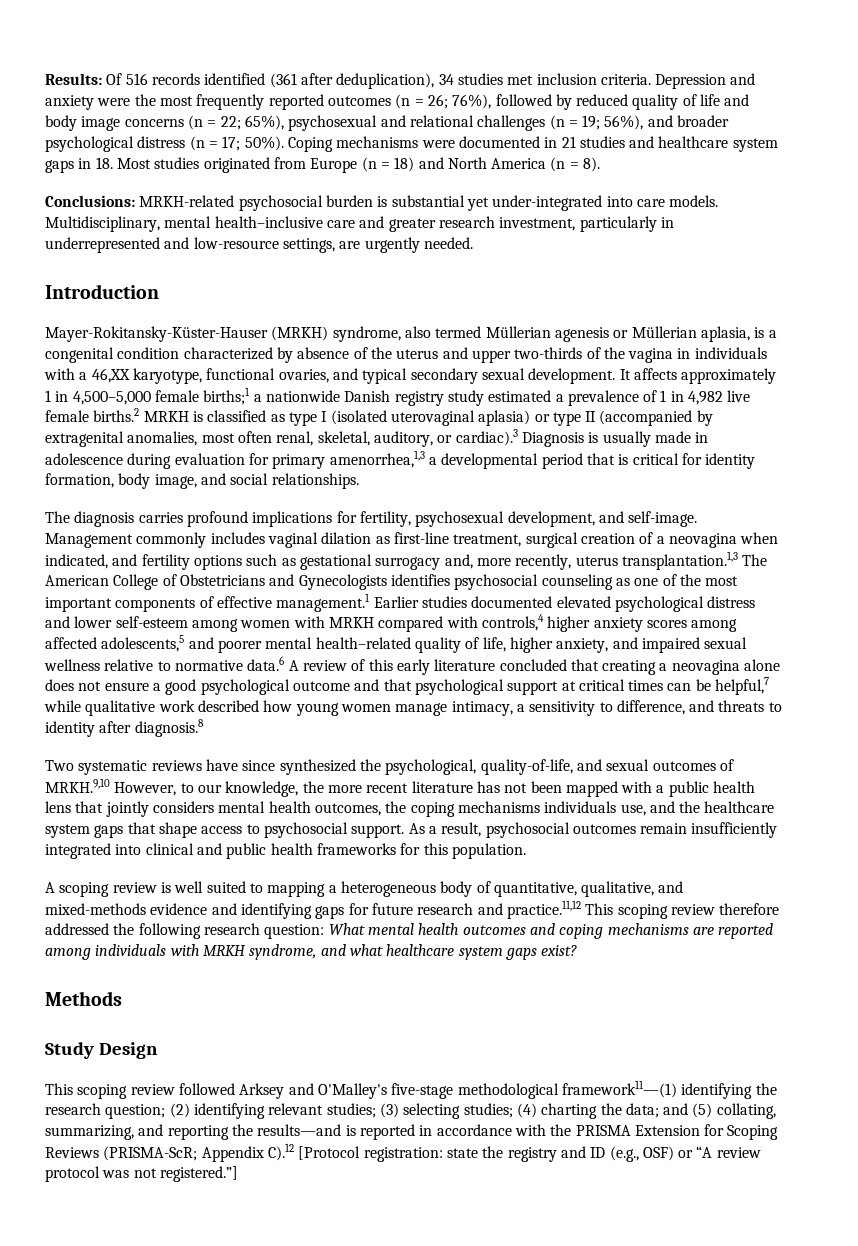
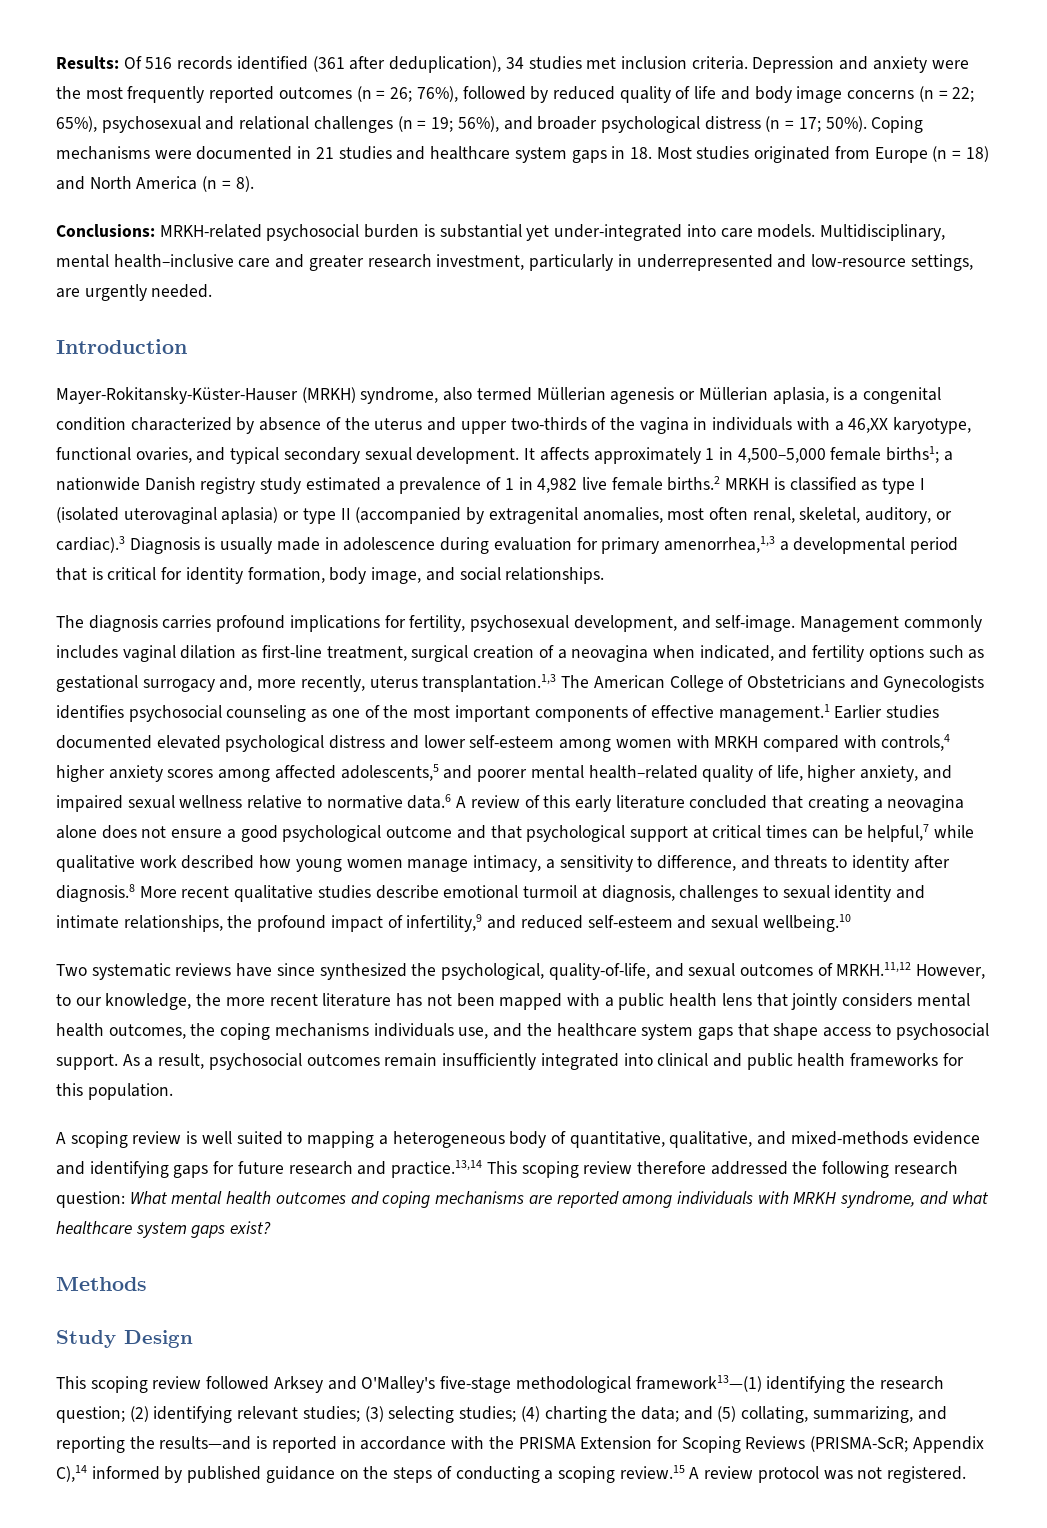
- It affects approximately 1 in 4,500–5,000 female births;1 a nationwide Danish registry study estimated a prevalence of 1 in 4,982 live female births.2 MRKH is classified as type I (isolated uterovaginal aplasia) or type II (accompanied by extragenital anomalies, most often renal, skeletal, auditory, or cardiac).3 Diagnosis is usually made in adolescence during evaluation for primary amenorrhea,1,3 a developmental period that is critical for identity formation, body image, and social relationships.
+ It affects approximately 1 in 4,500–5,000 female births1; a nationwide Danish registry study estimated a prevalence of 1 in 4,982 live female births.2 MRKH is classified as type I (isolated uterovaginal aplasia) or type II (accompanied by extragenital anomalies, most often renal, skeletal, auditory, or cardiac).3 Diagnosis is usually made in adolescence during evaluation for primary amenorrhea,1,3 a developmental period that is critical for identity formation, body image, and social relationships.
- Management commonly includes vaginal dilation as first-line treatment, surgical creation of a neovagina when indicated, and fertility options such as gestational surrogacy and, more recently, uterus transplantation.1,3 The American College of Obstetricians and Gynecologists identifies psychosocial counseling as one of the most important components of effective management.1 Earlier studies documented elevated psychological distress and lower self-esteem among women with MRKH compared with controls,4 higher anxiety scores among affected adolescents,5 and poorer mental health–related quality of life, higher anxiety, and impaired sexual wellness relative to normative data.6 A review of this early literature concluded that creating a neovagina alone does not ensure a good psychological outcome and that psychological support at critical times can be helpful,7 while qualitative work described how young women manage intimacy, a sensitivity to difference, and threats to identity after diagnosis.8
+ Management commonly includes vaginal dilation as first-line treatment, surgical creation of a neovagina when indicated, and fertility options such as gestational surrogacy and, more recently, uterus transplantation.1,3 The American College of Obstetricians and Gynecologists identifies psychosocial counseling as one of the most important components of effective management.1 Earlier studies documented elevated psychological distress and lower self-esteem among women with MRKH compared with controls,4 higher anxiety scores among affected adolescents,5 and poorer mental health–related quality of life, higher anxiety, and impaired sexual wellness relative to normative data.6 A review of this early literature concluded that creating a neovagina alone does not ensure a good psychological outcome and that psychological support at critical times can be helpful,7 while qualitative work described how young women manage intimacy, a sensitivity to difference, and threats to identity after diagnosis.8 More recent qualitative studies describe emotional turmoil at diagnosis, challenges to sexual identity and intimate relationships, the profound impact of infertility,9 and reduced self-esteem and sexual wellbeing.10
- Two systematic reviews have since synthesized the psychological, quality-of-life, and sexual outcomes of MRKH.9,10 However, to our knowledge, the more recent literature has not been mapped with a public health lens that jointly considers mental health outcomes, the coping mechanisms individuals use, and the healthcare system gaps that shape access to psychosocial support.
+ Two systematic reviews have since synthesized the psychological, quality-of-life, and sexual outcomes of MRKH.11,12 However, to our knowledge, the more recent literature has not been mapped with a public health lens that jointly considers mental health outcomes, the coping mechanisms individuals use, and the healthcare system gaps that shape access to psychosocial support.
- A scoping review is well suited to mapping a heterogeneous body of quantitative, qualitative, and mixed-methods evidence and identifying gaps for future research and practice.11,12 This scoping review therefore addressed the following research question: What mental health outcomes and coping mechanisms are reported among individuals with MRKH syndrome, and what healthcare system gaps exist?
+ A scoping review is well suited to mapping a heterogeneous body of quantitative, qualitative, and mixed-methods evidence and identifying gaps for future research and practice.13,14 This scoping review therefore addressed the following research question: What mental health outcomes and coping mechanisms are reported among individuals with MRKH syndrome, and what healthcare system gaps exist?
- This scoping review followed Arksey and O'Malley's five-stage methodological framework11—(1) identifying the research question; (2) identifying relevant studies; (3) selecting studies; (4) charting the data; and (5) collating, summarizing, and reporting the results—and is reported in accordance with the PRISMA Extension for Scoping Reviews (PRISMA-ScR; Appendix C).12 [Protocol registration: state the registry and ID (e.g., OSF) or “A review protocol was not registered.”]
+ This scoping review followed Arksey and O'Malley's five-stage methodological framework13—(1) identifying the research question; (2) identifying relevant studies; (3) selecting studies; (4) charting the data; and (5) collating, summarizing, and reporting the results—and is reported in accordance with the PRISMA Extension for Scoping Reviews (PRISMA-ScR; Appendix C),14 informed by published guidance on the steps of conducting a scoping review.15 A review protocol was not registered.

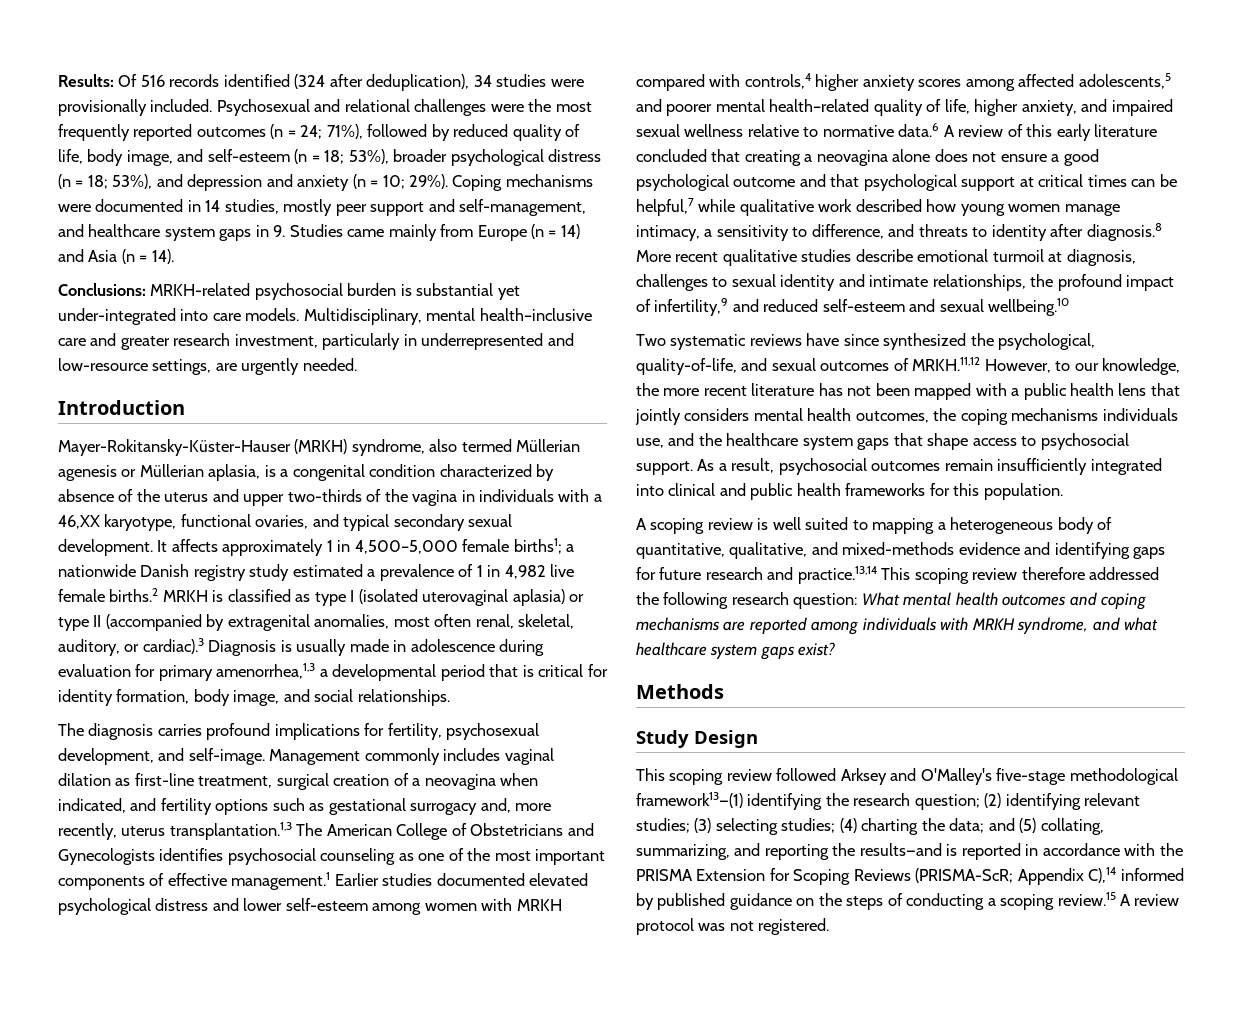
- Results: Of 516 records identified (361 after deduplication), 34 studies met inclusion criteria. Depression and anxiety were the most frequently reported outcomes (n = 26; 76%), followed by reduced quality of life and body image concerns (n = 22; 65%), psychosexual and relational challenges (n = 19; 56%), and broader psychological distress (n = 17; 50%).
+ Results: Of 516 records identified (324 after deduplication), 34 studies were provisionally included. Psychosexual and relational challenges were the most frequently reported outcomes (n = 24; 71%), followed by reduced quality of life, body image, and self-esteem (n = 18; 53%), broader psychological distress (n = 18; 53%), and depression and anxiety (n = 10; 29%).
- Coping mechanisms were documented in 21 studies and healthcare system gaps in 18. Most studies originated from Europe (n = 18) and North America (n = 8).
+ Coping mechanisms were documented in 14 studies, mostly peer support and self-management, and healthcare system gaps in 9. Studies came mainly from Europe (n = 14) and Asia (n = 14).

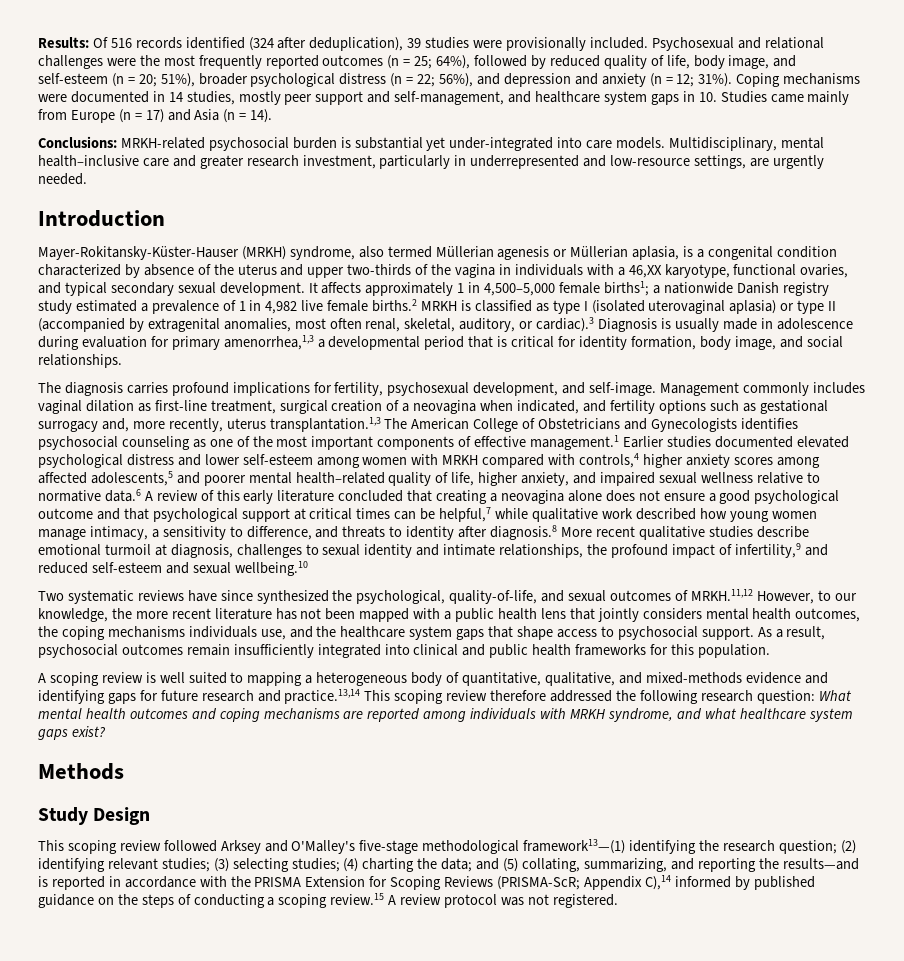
- Results: Of 516 records identified (324 after deduplication), 34 studies were provisionally included.
+ Results: Of 516 records identified (324 after deduplication), 39 studies were provisionally included.
- Psychosexual and relational challenges were the most frequently reported outcomes (n = 24; 71%), followed by reduced quality of life, body image, and self-esteem (n = 18; 53%), broader psychological distress (n = 18; 53%), and depression and anxiety (n = 10; 29%).
+ Psychosexual and relational challenges were the most frequently reported outcomes (n = 25; 64%), followed by reduced quality of life, body image, and self-esteem (n = 20; 51%), broader psychological distress (n = 22; 56%), and depression and anxiety (n = 12; 31%).
- Coping mechanisms were documented in 14 studies, mostly peer support and self-management, and healthcare system gaps in 9. Studies came mainly from Europe (n = 14) and Asia (n = 14).
+ Coping mechanisms were documented in 14 studies, mostly peer support and self-management, and healthcare system gaps in 10. Studies came mainly from Europe (n = 17) and Asia (n = 14).

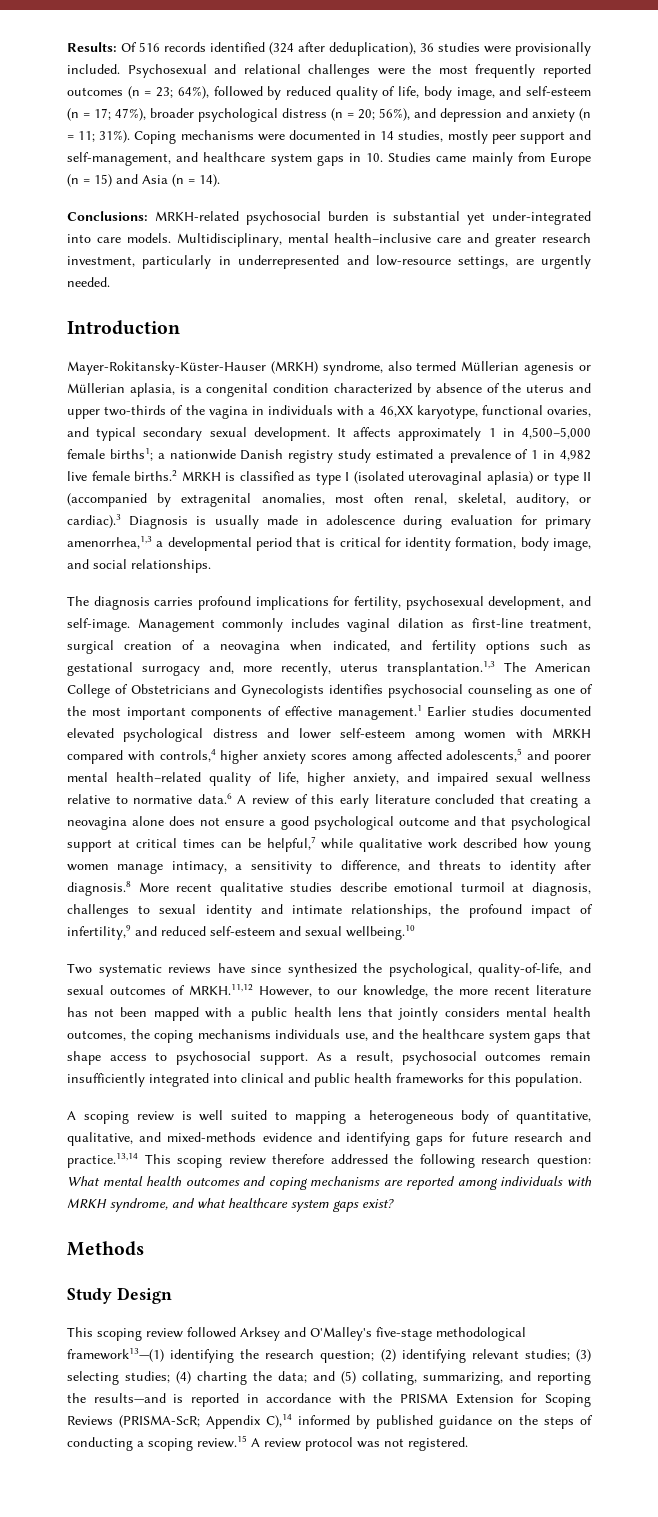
- Results: Of 516 records identified (324 after deduplication), 39 studies were provisionally included.
+ Results: Of 516 records identified (324 after deduplication), 36 studies were provisionally included.
- Psychosexual and relational challenges were the most frequently reported outcomes (n = 25; 64%), followed by reduced quality of life, body image, and self-esteem (n = 20; 51%), broader psychological distress (n = 22; 56%), and depression and anxiety (n = 12; 31%).
+ Psychosexual and relational challenges were the most frequently reported outcomes (n = 23; 64%), followed by reduced quality of life, body image, and self-esteem (n = 17; 47%), broader psychological distress (n = 20; 56%), and depression and anxiety (n = 11; 31%).
- Coping mechanisms were documented in 14 studies, mostly peer support and self-management, and healthcare system gaps in 10. Studies came mainly from Europe (n = 17) and Asia (n = 14).
+ Coping mechanisms were documented in 14 studies, mostly peer support and self-management, and healthcare system gaps in 10. Studies came mainly from Europe (n = 15) and Asia (n = 14).

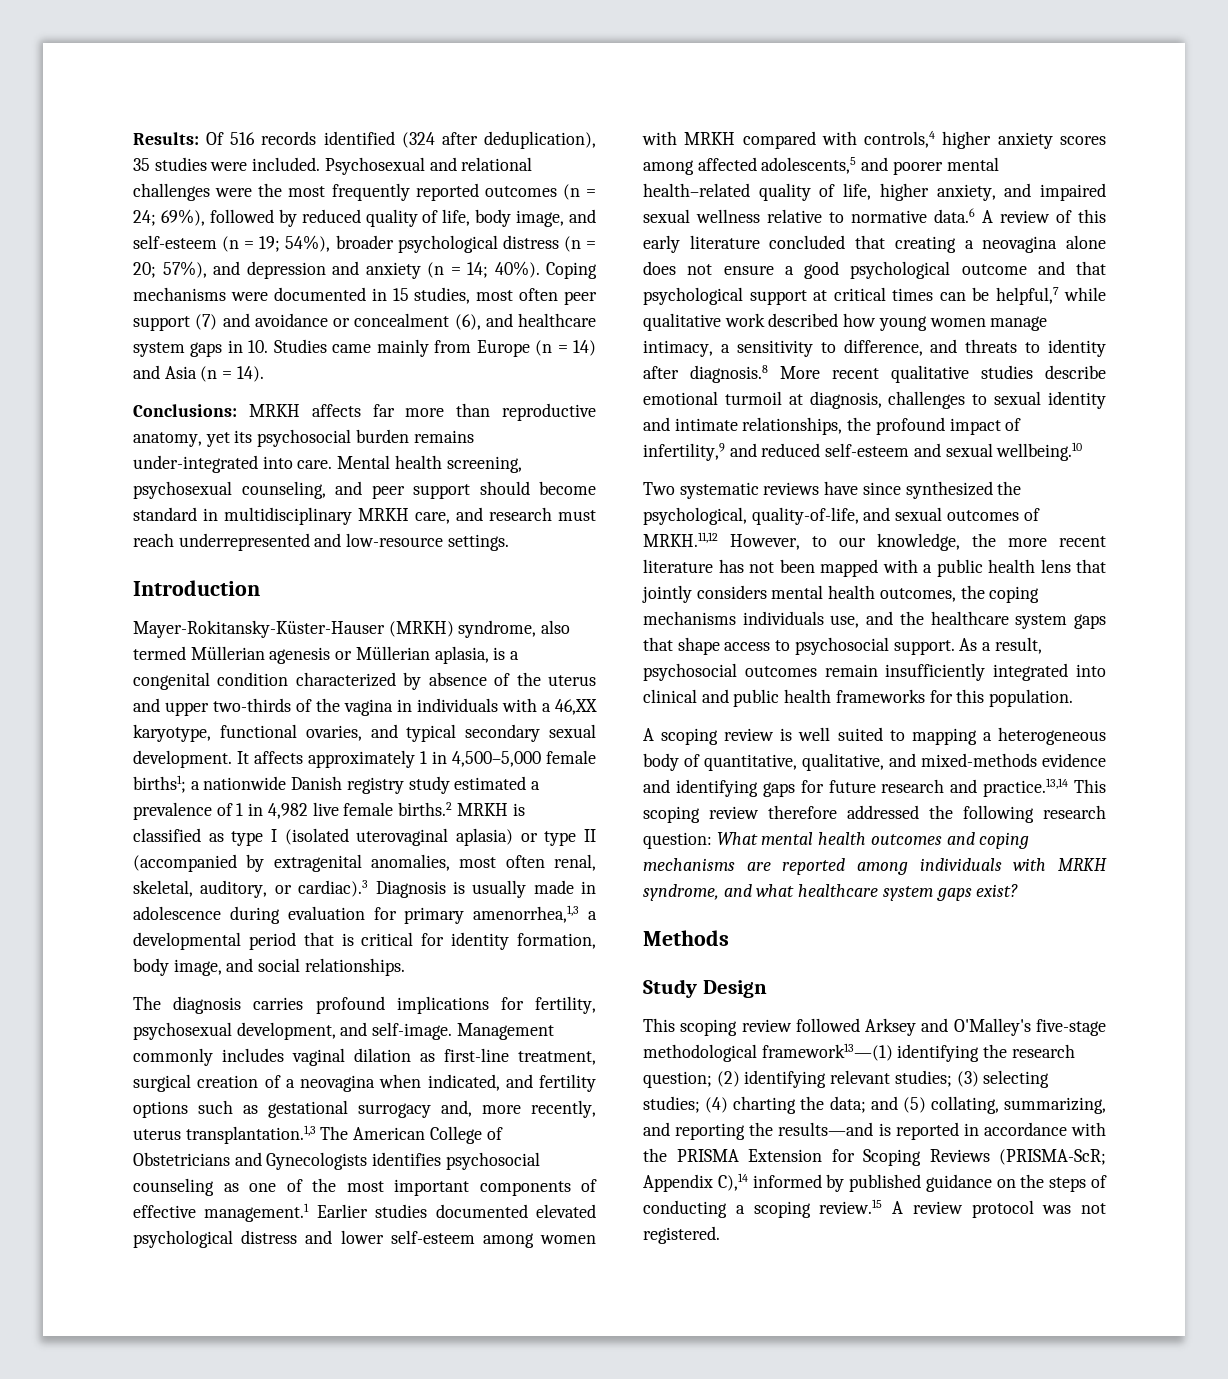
- Results: Of 516 records identified (324 after deduplication), 36 studies were provisionally included.
+ Results: Of 516 records identified (324 after deduplication), 35 studies were included.
- Psychosexual and relational challenges were the most frequently reported outcomes (n = 23; 64%), followed by reduced quality of life, body image, and self-esteem (n = 17; 47%), broader psychological distress (n = 20; 56%), and depression and anxiety (n = 11; 31%).
+ Psychosexual and relational challenges were the most frequently reported outcomes (n = 24; 69%), followed by reduced quality of life, body image, and self-esteem (n = 19; 54%), broader psychological distress (n = 20; 57%), and depression and anxiety (n = 14; 40%).
- Coping mechanisms were documented in 14 studies, mostly peer support and self-management, and healthcare system gaps in 10. Studies came mainly from Europe (n = 15) and Asia (n = 14).
+ Coping mechanisms were documented in 15 studies, most often peer support (7) and avoidance or concealment (6), and healthcare system gaps in 10. Studies came mainly from Europe (n = 14) and Asia (n = 14).
- Conclusions: MRKH-related psychosocial burden is substantial yet under-integrated into care models. Multidisciplinary, mental health–inclusive care and greater research investment, particularly in underrepresented and low-resource settings, are urgently needed.
+ Conclusions: MRKH affects far more than reproductive anatomy, yet its psychosocial burden remains under-integrated into care. Mental health screening, psychosexual counseling, and peer support should become standard in multidisciplinary MRKH care, and research must reach underrepresented and low-resource settings.

